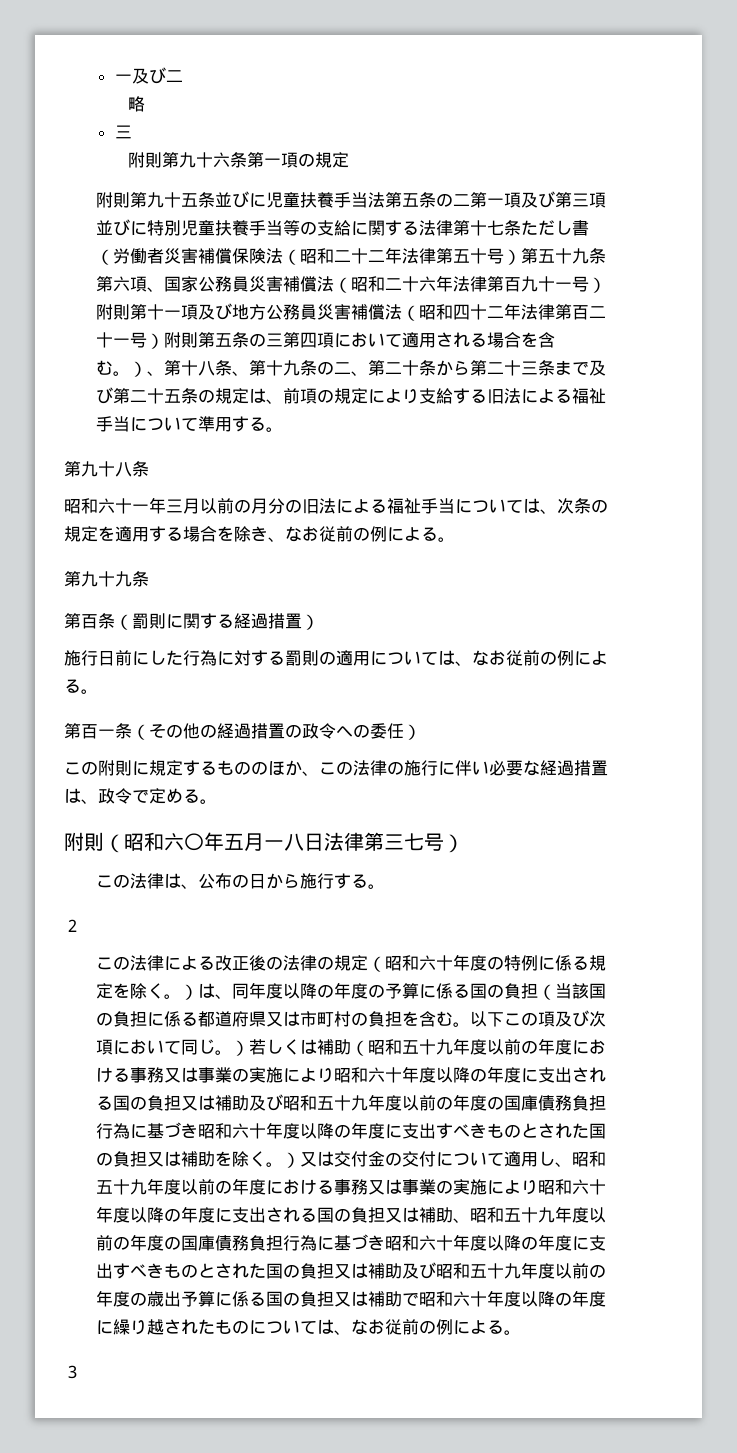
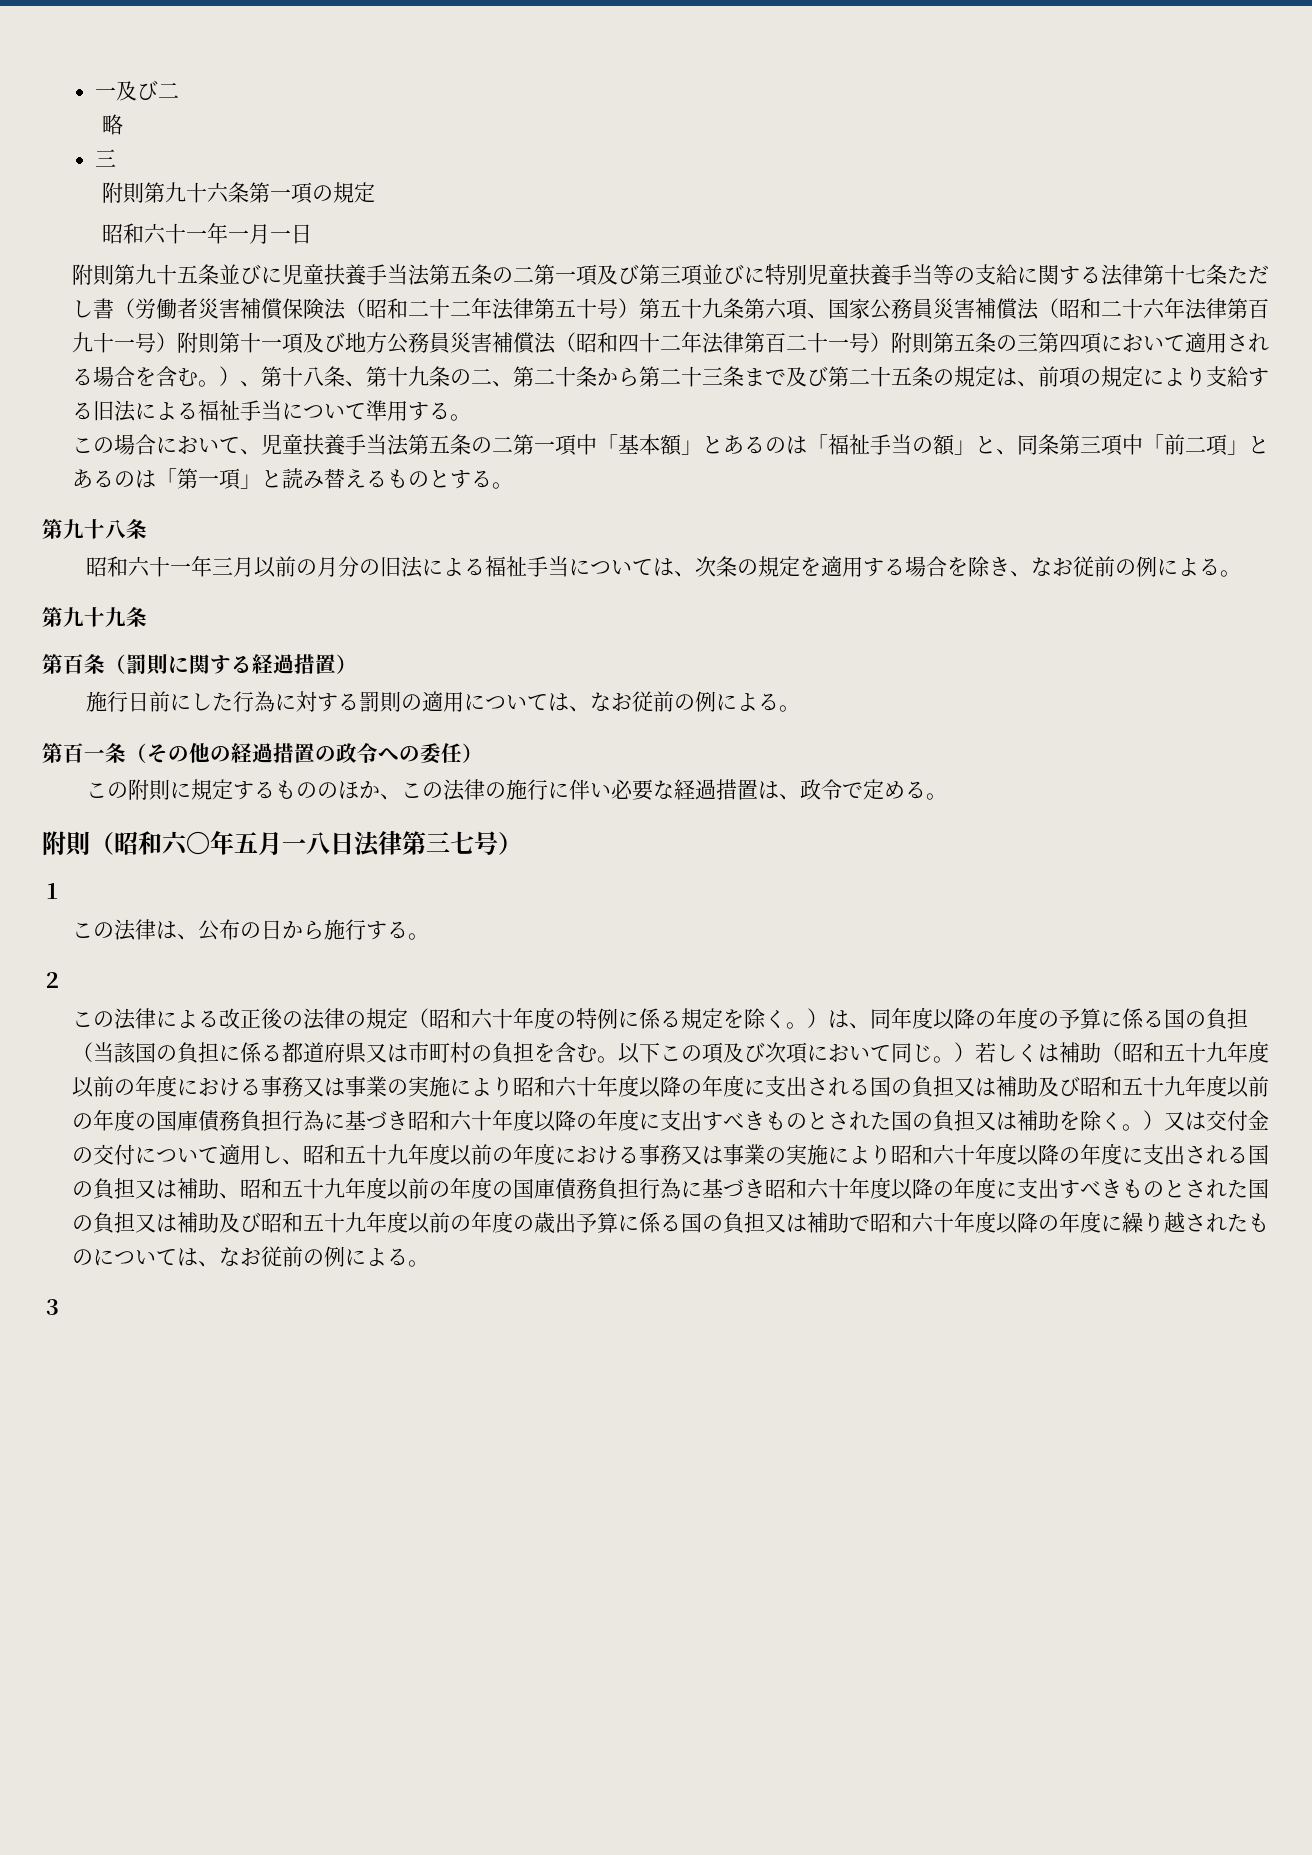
+ 昭和六十一年一月一日
+ この場合において、児童扶養手当法第五条の二第一項中「基本額」とあるのは「福祉手当の額」と、同条第三項中「前二項」とあるのは「第一項」と読み替えるものとする。
+ １

